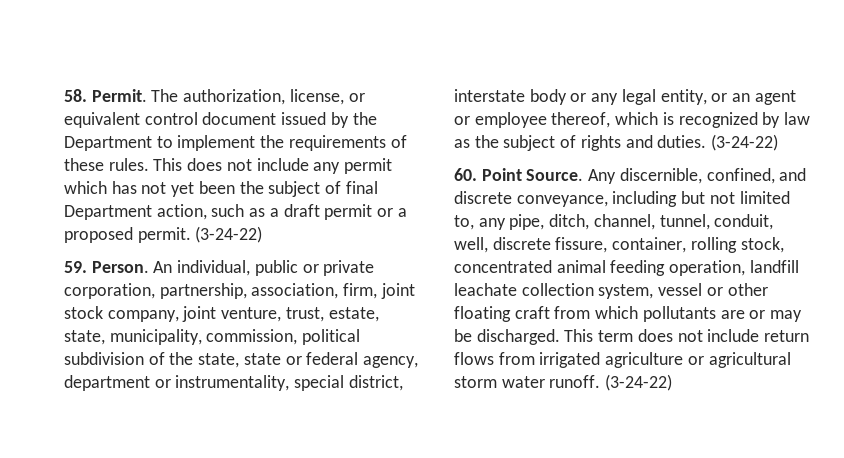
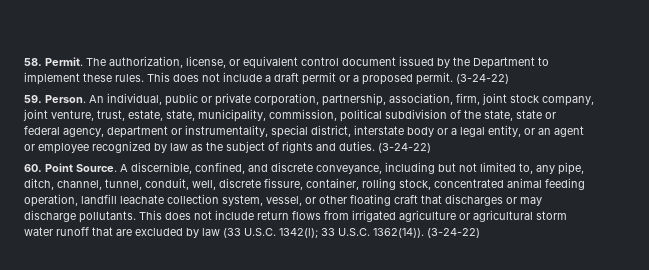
- The authorization, license, or equivalent control document issued by the Department to implement the requirements of these rules.
+ The authorization, license, or equivalent control document issued by the Department to implement these rules.
- This does not include any permit which has not yet been the subject of final Department action, such as a draft permit or a proposed permit.
+ This does not include a draft permit or a proposed permit.
- An individual, public or private corporation, partnership, association, firm, joint stock company, joint venture, trust, estate, state, municipality, commission, political subdivision of the state, state or federal agency, department or instrumentality, special district, interstate body or any legal entity, or an agent or employee thereof, which is recognized by law as the subject of rights and duties.
+ An individual, public or private corporation, partnership, association, firm, joint stock company, joint venture, trust, estate, state, municipality, commission, political subdivision of the state, state or federal agency, department or instrumentality, special district, interstate body or a legal entity, or an agent or employee recognized by law as the subject of rights and duties.
- Any discernible, confined, and discrete conveyance, including but not limited to, any pipe, ditch, channel, tunnel, conduit, well, discrete fissure, container, rolling stock, concentrated animal feeding operation, landfill leachate collection system, vessel or other floating craft from which pollutants are or may be discharged. This term does not include return flows from irrigated agriculture or agricultural storm water runoff.
+ A discernible, confined, and discrete conveyance, including but not limited to, any pipe, ditch, channel, tunnel, conduit, well, discrete fissure, container, rolling stock, concentrated animal feeding operation, landfill leachate collection system, vessel, or other floating craft that discharges or may discharge pollutants. This does not include return flows from irrigated agriculture or agricultural storm water runoff that are excluded by law (33 U.S.C. 1342(l); 33 U.S.C. 1362(14)).

